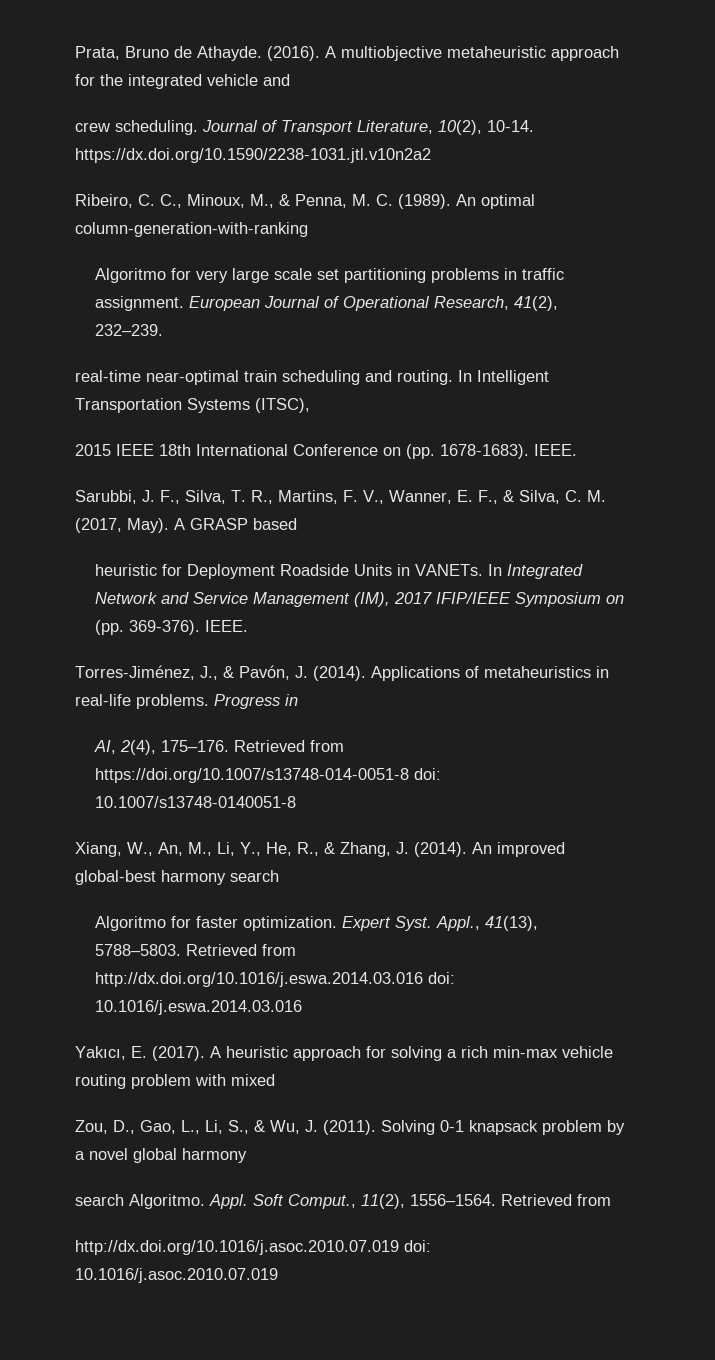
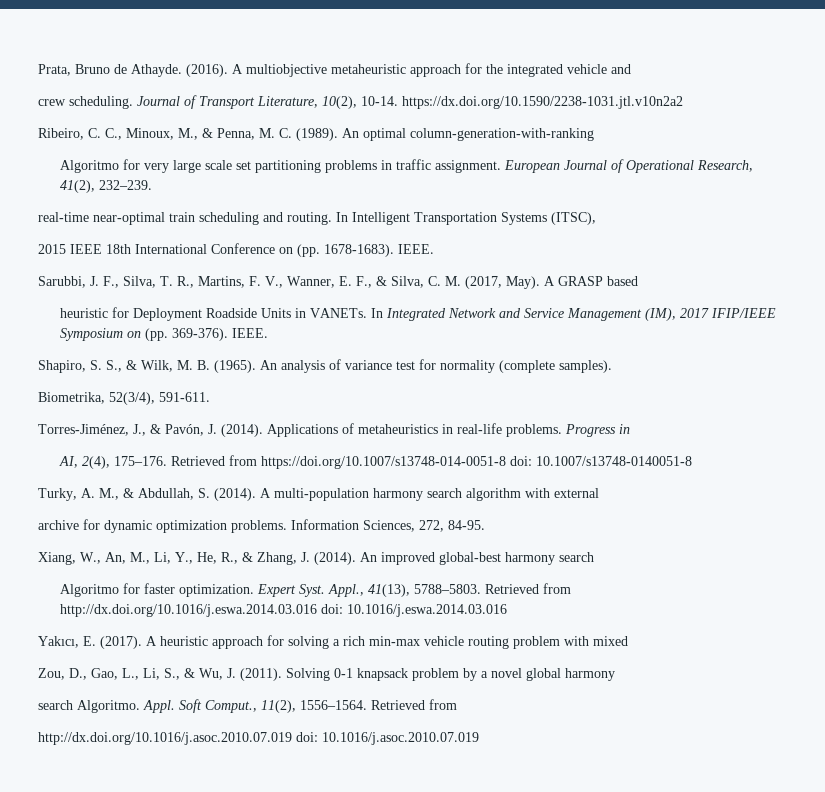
+ Shapiro, S. S., & Wilk, M. B. (1965). An analysis of variance test for normality (complete samples).
+ Biometrika, 52(3/4), 591-611.
+ Turky, A. M., & Abdullah, S. (2014). A multi-population harmony search algorithm with external
+ archive for dynamic optimization problems. Information Sciences, 272, 84-95.

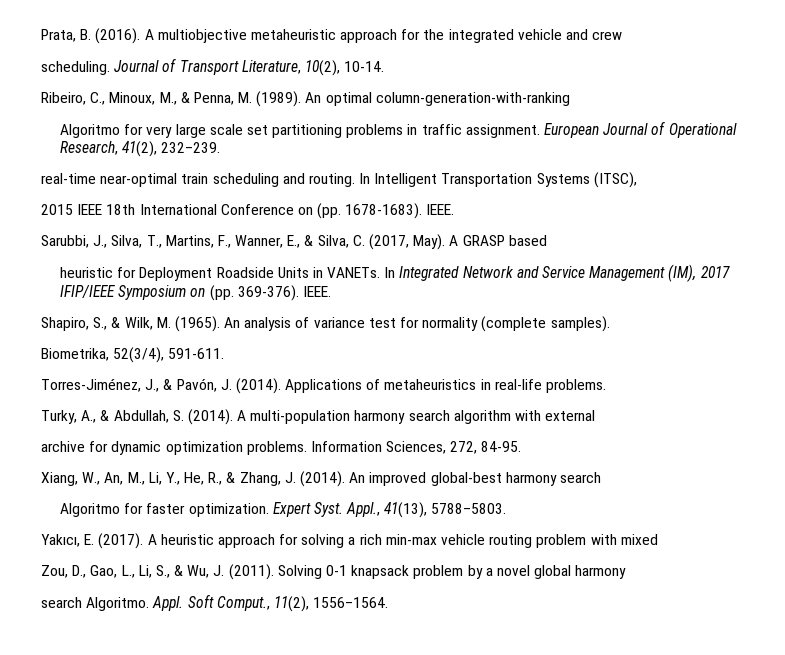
- Prata, Bruno de Athayde. (2016).
+ Prata, B. (2016).
- A multiobjective metaheuristic approach for the integrated vehicle and
- crew scheduling.
+ A multiobjective metaheuristic approach for the integrated vehicle and crew
+ scheduling.
- Journal of Transport Literature, 10(2), 10-14. https://dx.doi.org/10.1590/2238-1031.jtl.v10n2a2
+ Journal of Transport Literature, 10(2), 10-14.
- Ribeiro, C. C., Minoux, M., & Penna, M. C. (1989).
+ Ribeiro, C., Minoux, M., & Penna, M. (1989).
- Sarubbi, J. F., Silva, T. R., Martins, F. V., Wanner, E. F., & Silva, C. M. (2017, May).
+ Sarubbi, J., Silva, T., Martins, F., Wanner, E., & Silva, C. (2017, May).
- Shapiro, S. S., & Wilk, M. B. (1965).
+ Shapiro, S., & Wilk, M. (1965).
- Progress in
- AI, 2(4), 175–176. Retrieved from https://doi.org/10.1007/s13748-014-0051-8 doi: 10.1007/s13748-0140051-8
- Turky, A. M., & Abdullah, S. (2014).
+ Turky, A., & Abdullah, S. (2014).
- Retrieved from http://dx.doi.org/10.1016/j.eswa.2014.03.016 doi: 10.1016/j.eswa.2014.03.016
- Soft Comput., 11(2), 1556–1564. Retrieved from
- http://dx.doi.org/10.1016/j.asoc.2010.07.019 doi: 10.1016/j.asoc.2010.07.019
+ Soft Comput., 11(2), 1556–1564.

